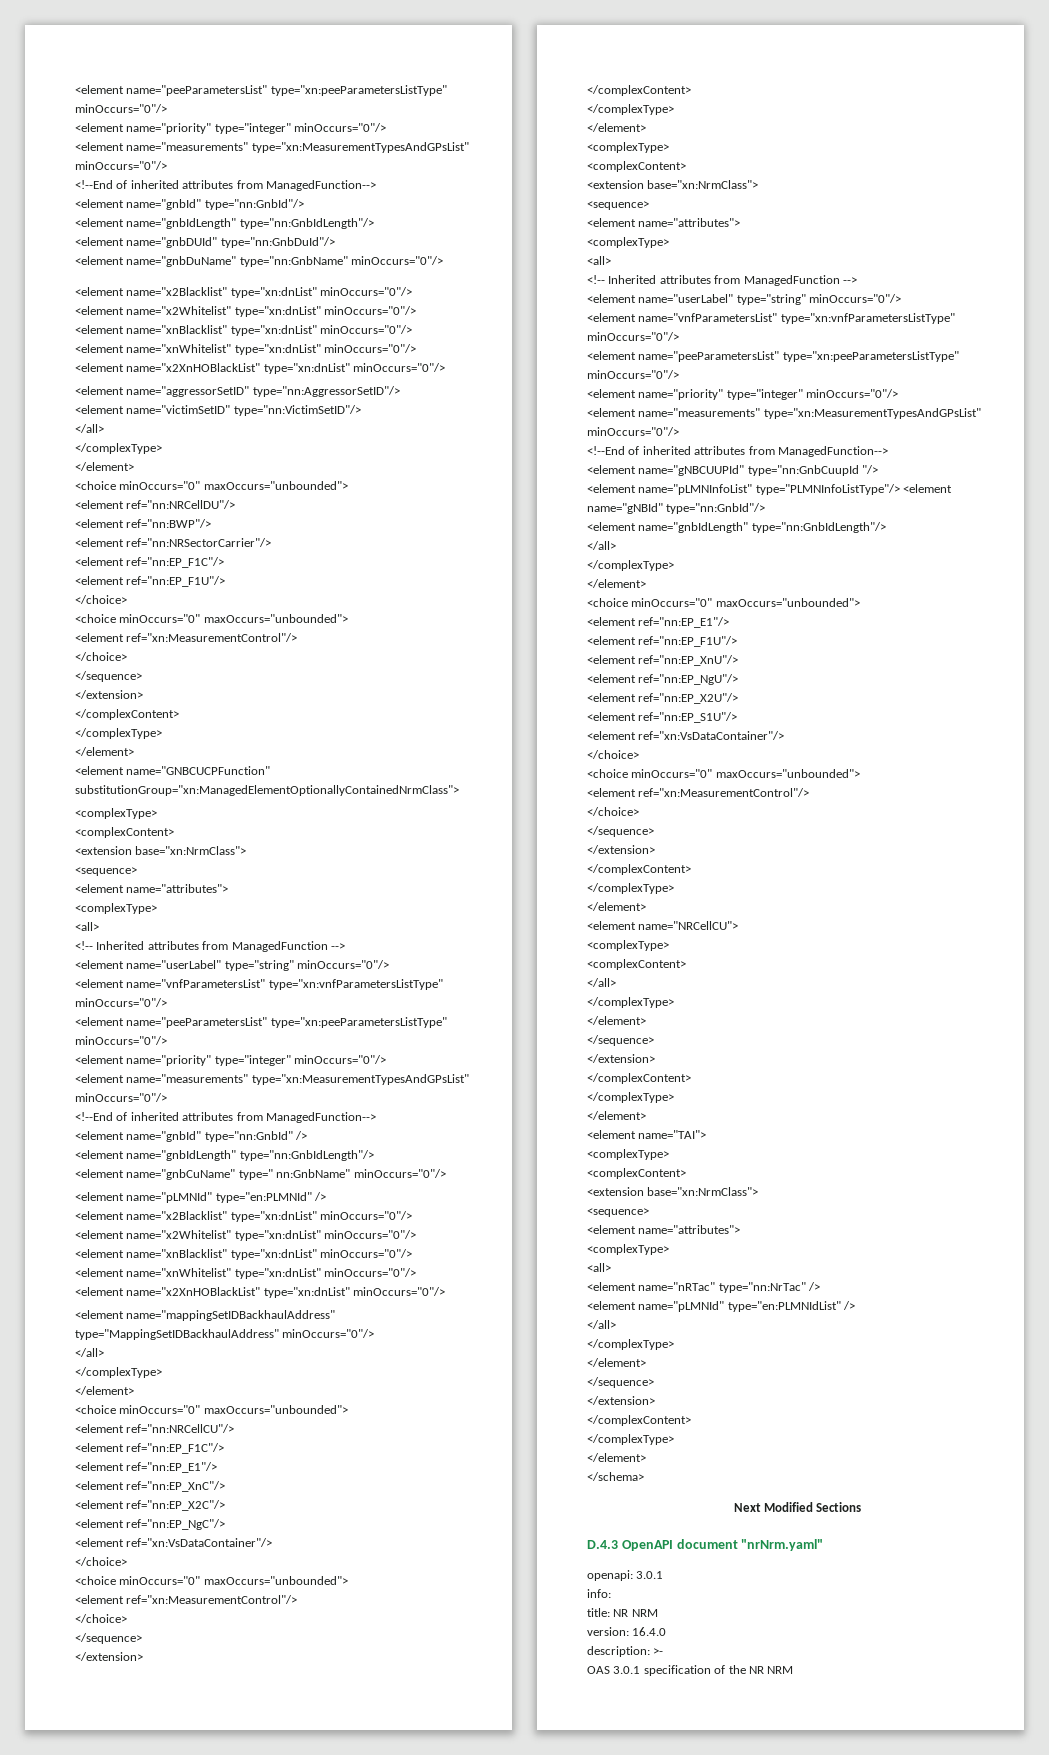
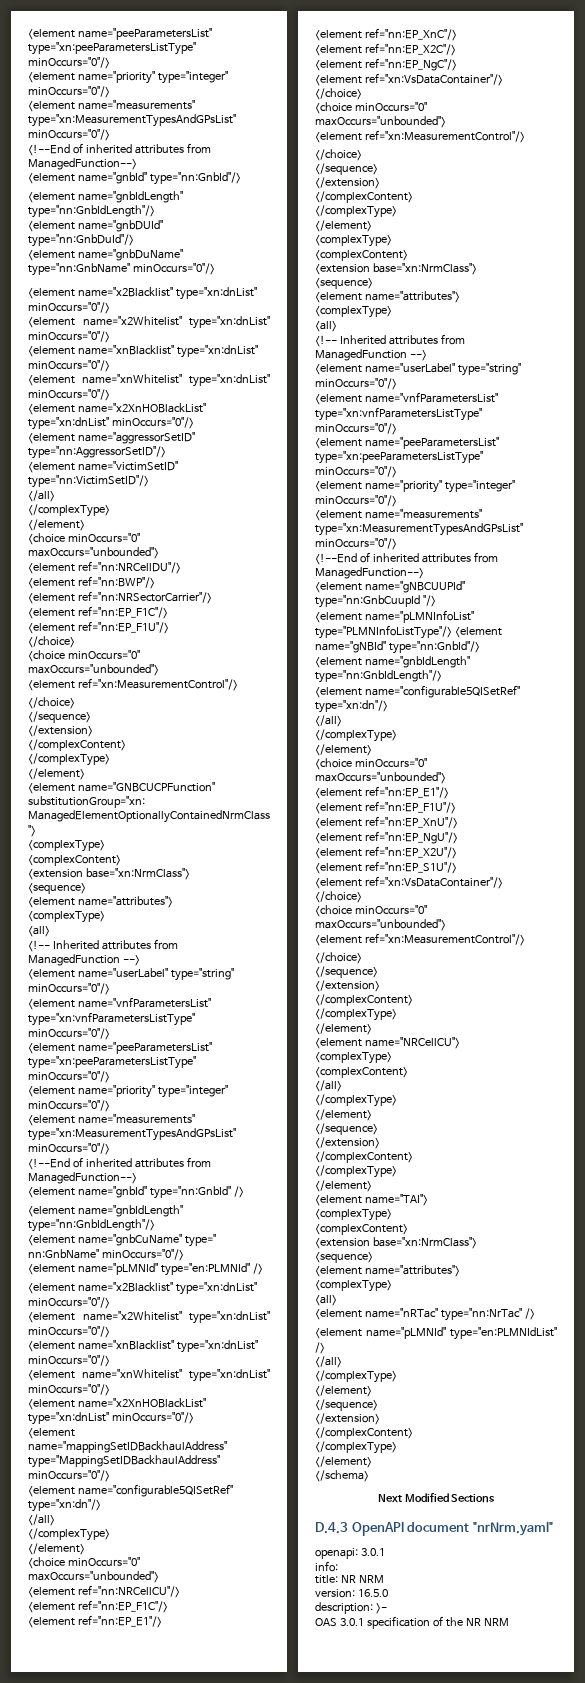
  <element name="mappingSetIDBackhaulAddress" type="MappingSetIDBackhaulAddress" minOccurs="0"/>
+ <element name="configurable5QISetRef" type="xn:dn"/>
  <element name="pLMNInfoList" type="PLMNInfoListType"/> <element name="gNBId" type="nn:GnbId"/>
  <element name="gnbIdLength" type="nn:GnbIdLength"/>
+ <element name="configurable5QISetRef" type="xn:dn"/>
- version: 16.4.0
+ version: 16.5.0

